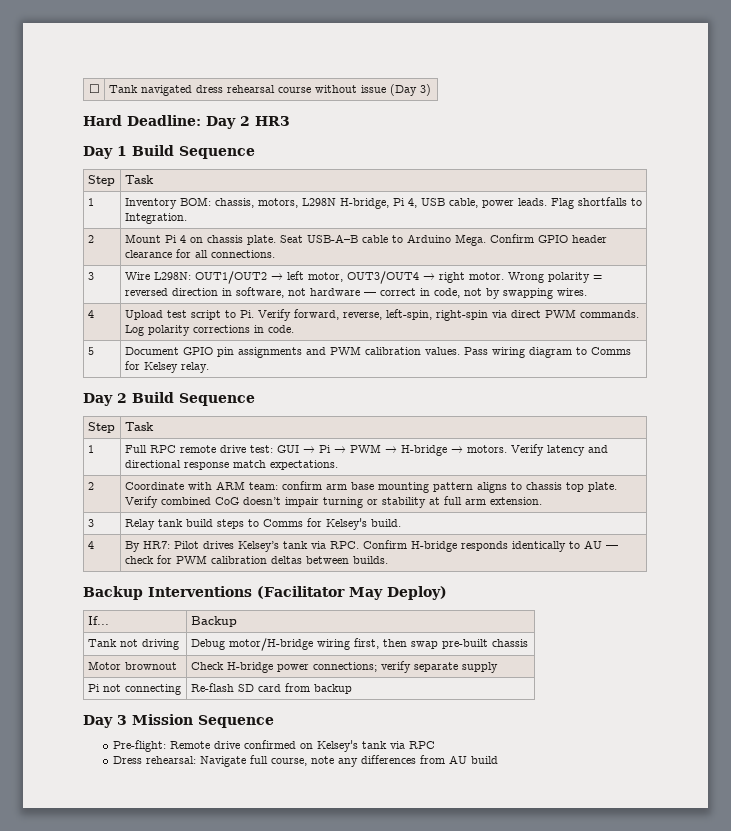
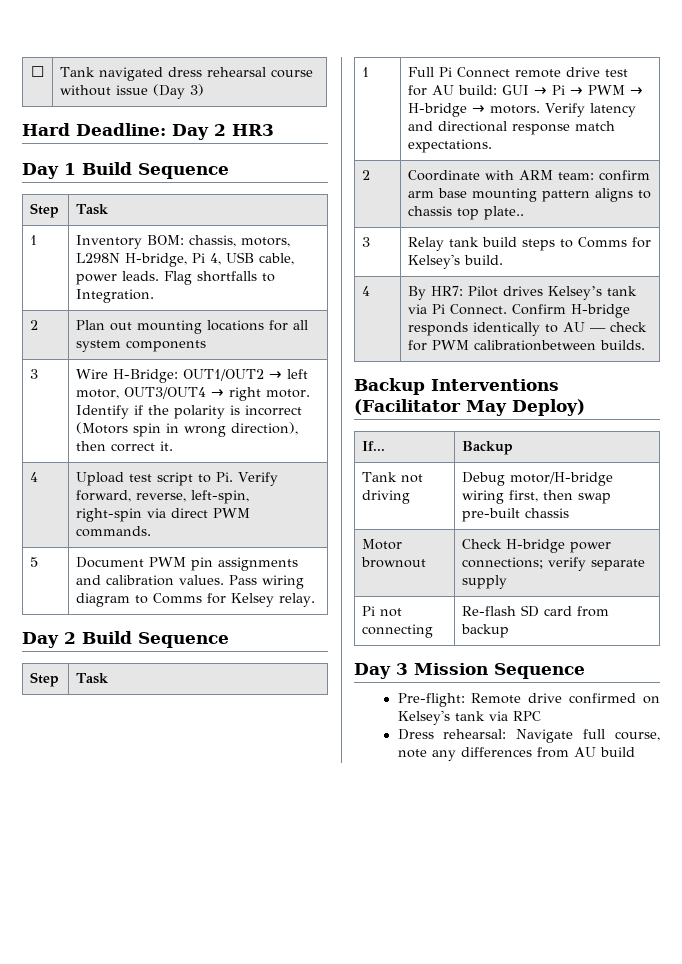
- 2 | Mount Pi 4 on chassis plate. Seat USB-A–B cable to Arduino Mega. Confirm GPIO header clearance for all connections.
+ 2 | Plan out mounting locations for all system components
- 3 | Wire L298N: OUT1/OUT2 → left motor, OUT3/OUT4 → right motor. Wrong polarity = reversed direction in software, not hardware — correct in code, not by swapping wires.
+ 3 | Wire H-Bridge: OUT1/OUT2 → left motor, OUT3/OUT4 → right motor. Identify if the polarity is incorrect (Motors spin in wrong direction), then correct it.
- 4 | Upload test script to Pi. Verify forward, reverse, left-spin, right-spin via direct PWM commands. Log polarity corrections in code.
+ 4 | Upload test script to Pi. Verify forward, reverse, left-spin, right-spin via direct PWM commands.
- 5 | Document GPIO pin assignments and PWM calibration values. Pass wiring diagram to Comms for Kelsey relay.
+ 5 | Document PWM pin assignments and calibration values. Pass wiring diagram to Comms for Kelsey relay.
- 1 | Full RPC remote drive test: GUI → Pi → PWM → H-bridge → motors. Verify latency and directional response match expectations.
+ 1 | Full Pi Connect remote drive test for AU build: GUI → Pi → PWM → H-bridge → motors. Verify latency and directional response match expectations.
- 2 | Coordinate with ARM team: confirm arm base mounting pattern aligns to chassis top plate. Verify combined CoG doesn’t impair turning or stability at full arm extension.
+ 2 | Coordinate with ARM team: confirm arm base mounting pattern aligns to chassis top plate..
- 4 | By HR7: Pilot drives Kelsey’s tank via RPC. Confirm H-bridge responds identically to AU — check for PWM calibration deltas between builds.
+ 4 | By HR7: Pilot drives Kelsey’s tank via Pi Connect. Confirm H-bridge responds identically to AU — check for PWM calibrationbetween builds.

